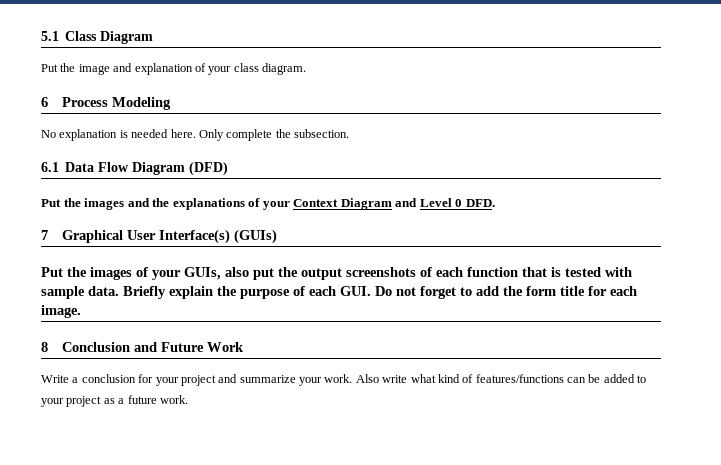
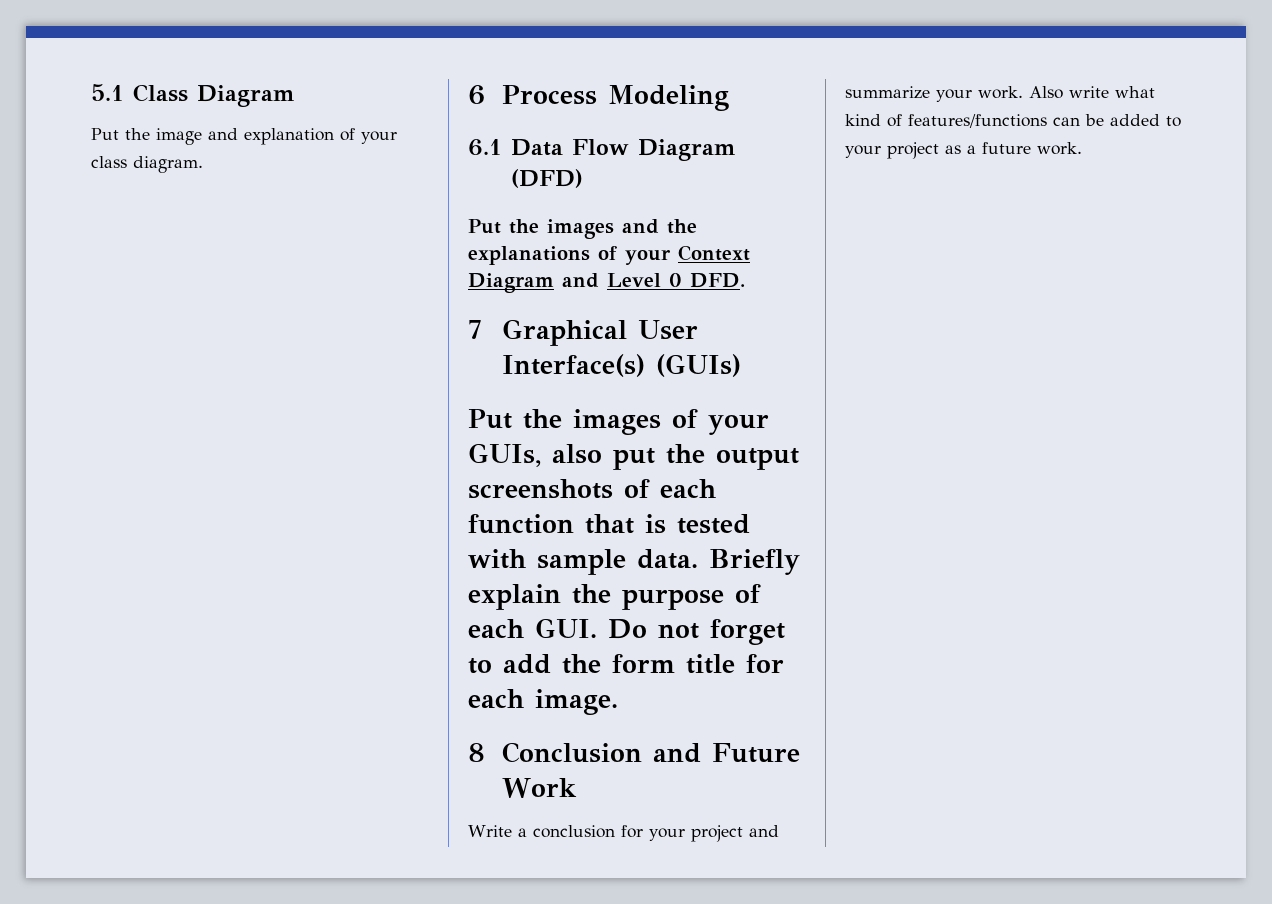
- No explanation is needed here. Only complete the subsection.

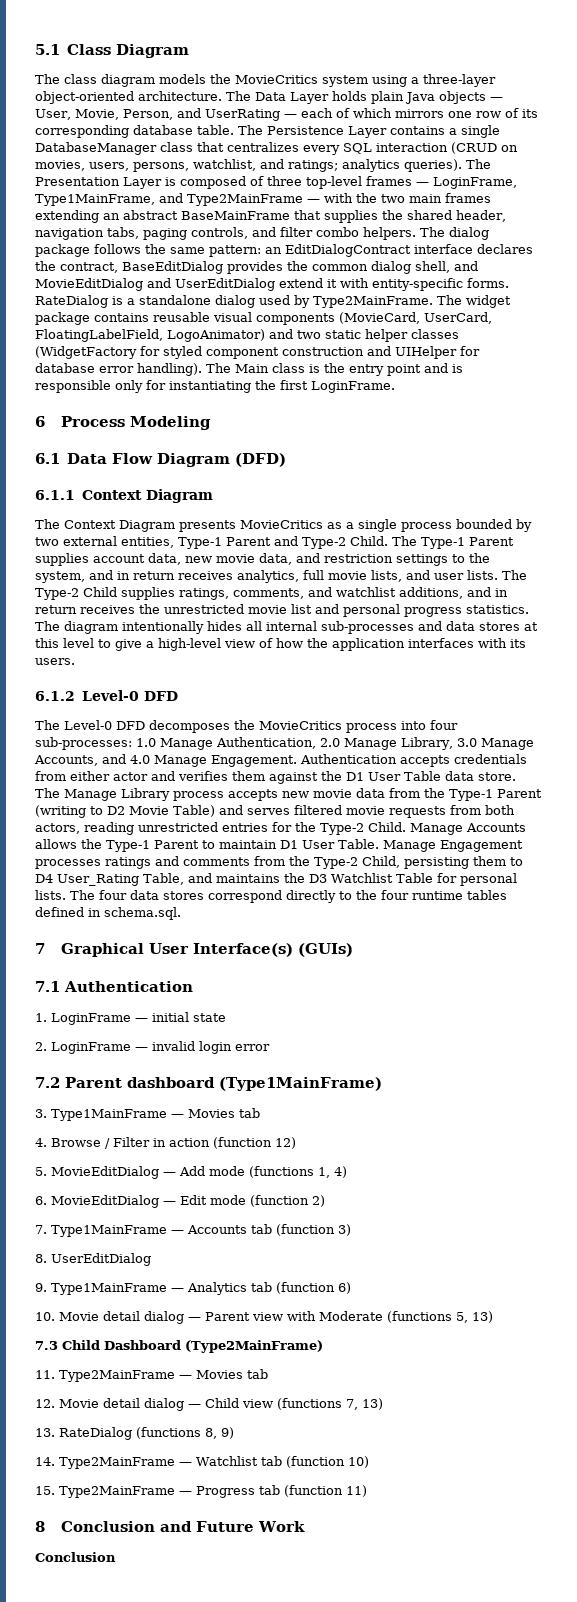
- Put the image and explanation of your class diagram.
+ The class diagram models the MovieCritics system using a three-layer object-oriented architecture. The Data Layer holds plain Java objects — User, Movie, Person, and UserRating — each of which mirrors one row of its corresponding database table. The Persistence Layer contains a single DatabaseManager class that centralizes every SQL interaction (CRUD on movies, users, persons, watchlist, and ratings; analytics queries). The Presentation Layer is composed of three top-level frames — LoginFrame, Type1MainFrame, and Type2MainFrame — with the two main frames extending an abstract BaseMainFrame that supplies the shared header, navigation tabs, paging controls, and filter combo helpers. The dialog package follows the same pattern: an EditDialogContract interface declares the contract, BaseEditDialog provides the common dialog shell, and MovieEditDialog and UserEditDialog extend it with entity-specific forms. RateDialog is a standalone dialog used by Type2MainFrame. The widget package contains reusable visual components (MovieCard, UserCard, FloatingLabelField, LogoAnimator) and two static helper classes (WidgetFactory for styled component construction and UIHelper for database error handling). The Main class is the entry point and is responsible only for instantiating the first LoginFrame.
- Put the images and the explanations of your Context Diagram and Level 0 DFD.
+ 6.1.1 Context Diagram
+ The Context Diagram presents MovieCritics as a single process bounded by two external entities, Type-1 Parent and Type-2 Child. The Type-1 Parent supplies account data, new movie data, and restriction settings to the system, and in return receives analytics, full movie lists, and user lists. The Type-2 Child supplies ratings, comments, and watchlist additions, and in return receives the unrestricted movie list and personal progress statistics. The diagram intentionally hides all internal sub-processes and data stores at this level to give a high-level view of how the application interfaces with its users.
+ 6.1.2 Level-0 DFD
+ The Level-0 DFD decomposes the MovieCritics process into four sub-processes: 1.0 Manage Authentication, 2.0 Manage Library, 3.0 Manage Accounts, and 4.0 Manage Engagement. Authentication accepts credentials from either actor and verifies them against the D1 User Table data store. The Manage Library process accepts new movie data from the Type-1 Parent (writing to D2 Movie Table) and serves filtered movie requests from both actors, reading unrestricted entries for the Type-2 Child. Manage Accounts allows the Type-1 Parent to maintain D1 User Table. Manage Engagement processes ratings and comments from the Type-2 Child, persisting them to D4 User_Rating Table, and maintains the D3 Watchlist Table for personal lists. The four data stores correspond directly to the four runtime tables defined in schema.sql.
- Put the images of your GUIs, also put the output screenshots of each function that is tested with sample data. Briefly explain the purpose of each GUI. Do not forget to add the form title for each image.
+ 7.1 Authentication
+ 1. LoginFrame — initial state
+ 2. LoginFrame — invalid login error
+ 7.2 Parent dashboard (Type1MainFrame)
+ 3. Type1MainFrame — Movies tab
+ 4. Browse / Filter in action (function 12)
+ 5. MovieEditDialog — Add mode (functions 1, 4)
+ 6. MovieEditDialog — Edit mode (function 2)
+ 7. Type1MainFrame — Accounts tab (function 3)
+ 8. UserEditDialog
+ 9. Type1MainFrame — Analytics tab (function 6)
+ 10. Movie detail dialog — Parent view with Moderate (functions 5, 13)
+ 7.3 Child Dashboard (Type2MainFrame)
+ 11. Type2MainFrame — Movies tab
+ 12. Movie detail dialog — Child view (functions 7, 13)
+ 13. RateDialog (functions 8, 9)
+ 14. Type2MainFrame — Watchlist tab (function 10)
+ 15. Type2MainFrame — Progress tab (function 11)
  8 Conclusion and Future Work
- Write a conclusion for your project and summarize your work. Also write what kind of features/functions can be added to your project as a future work.
+ Conclusion

